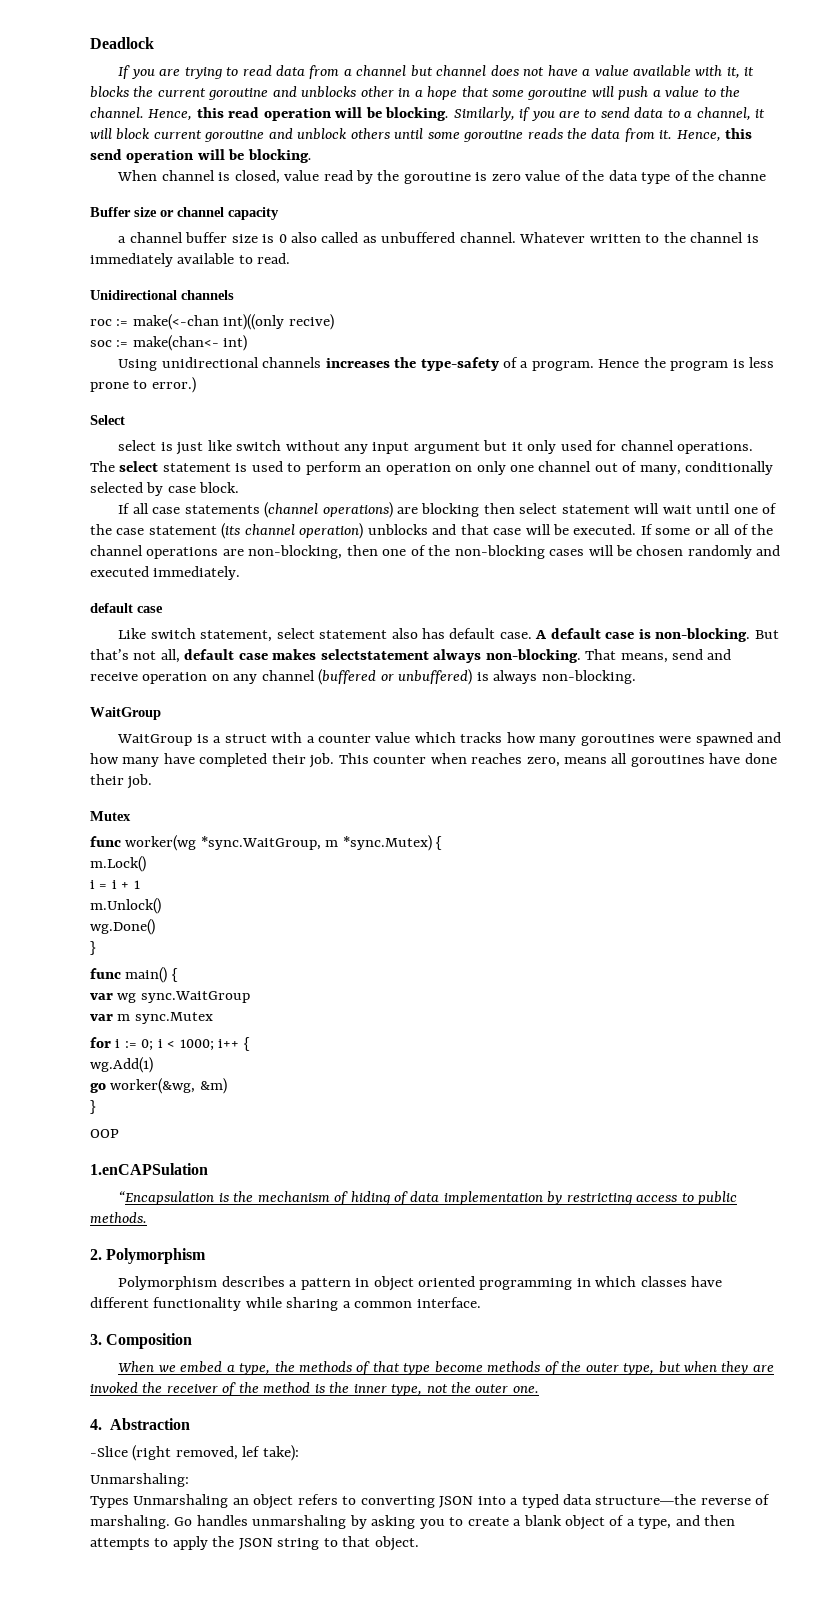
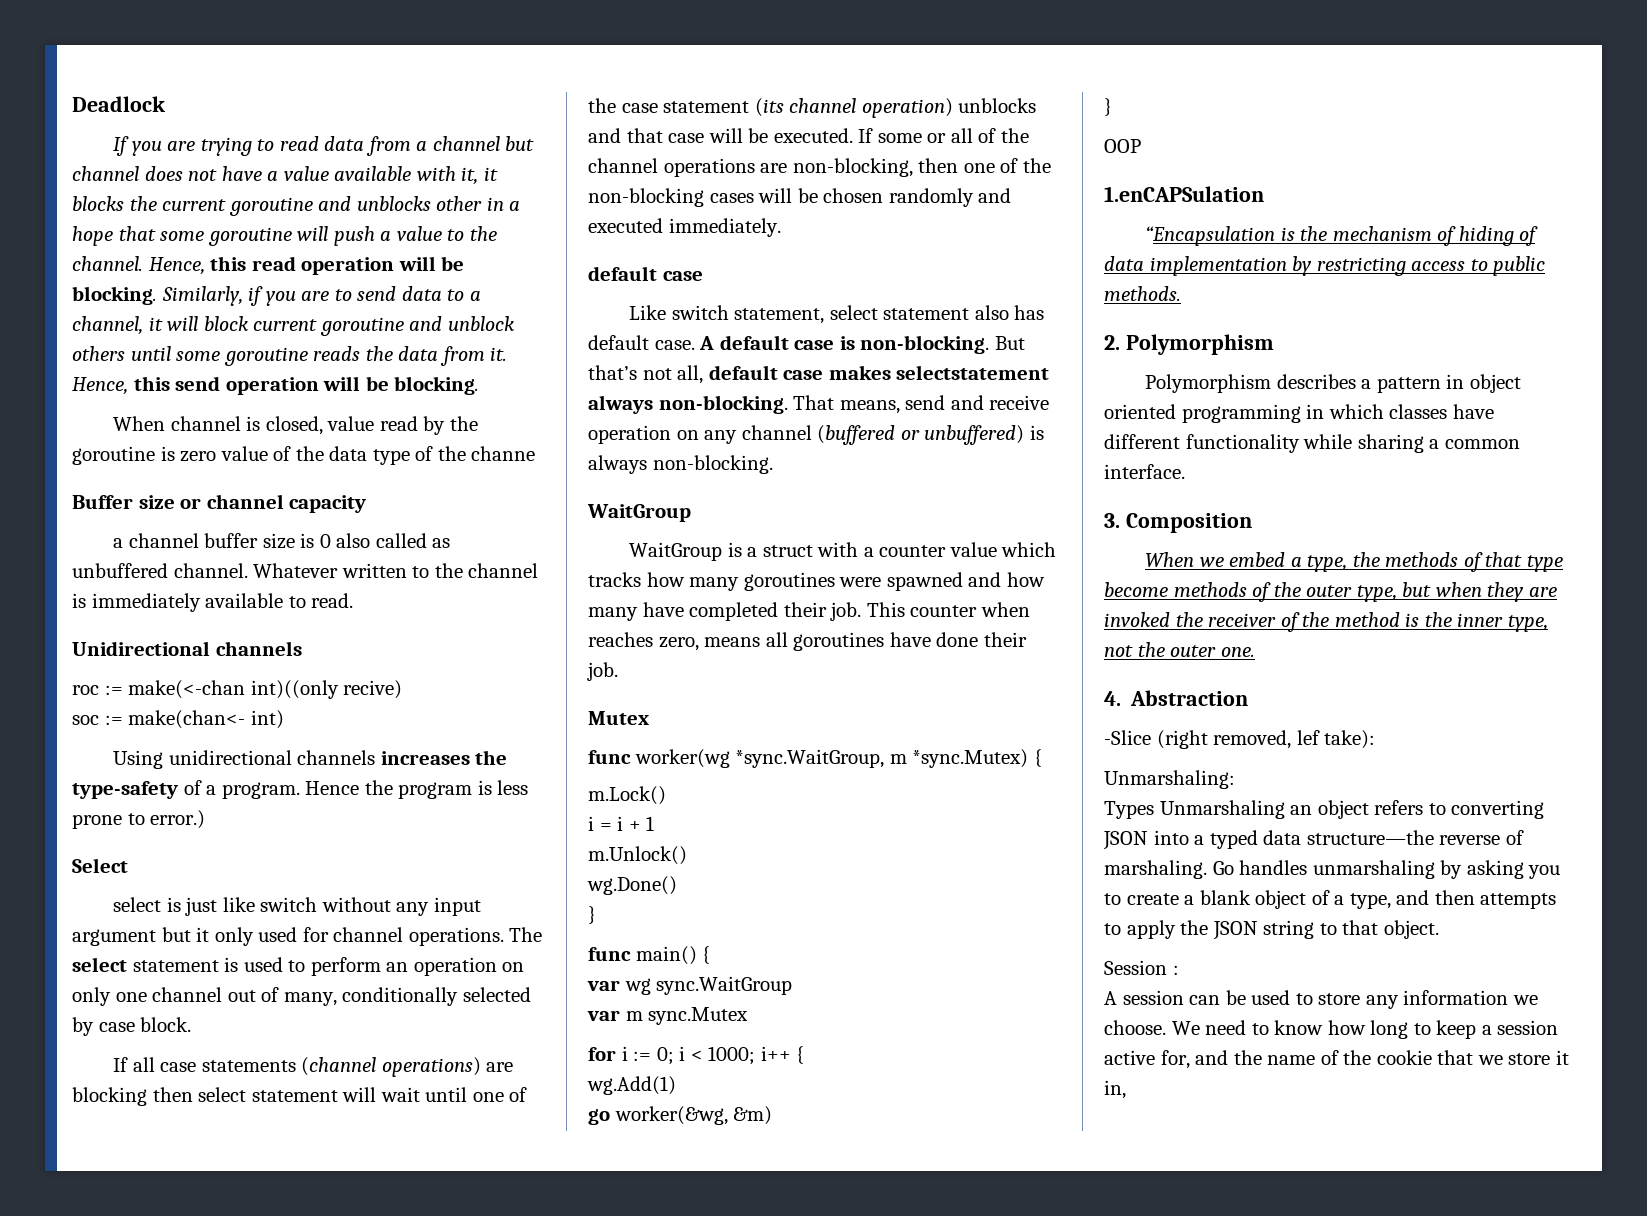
+ Session :
+ A session can be used to store any information we choose. We need to know how long to keep a session active for, and the name of the cookie that we store it in,

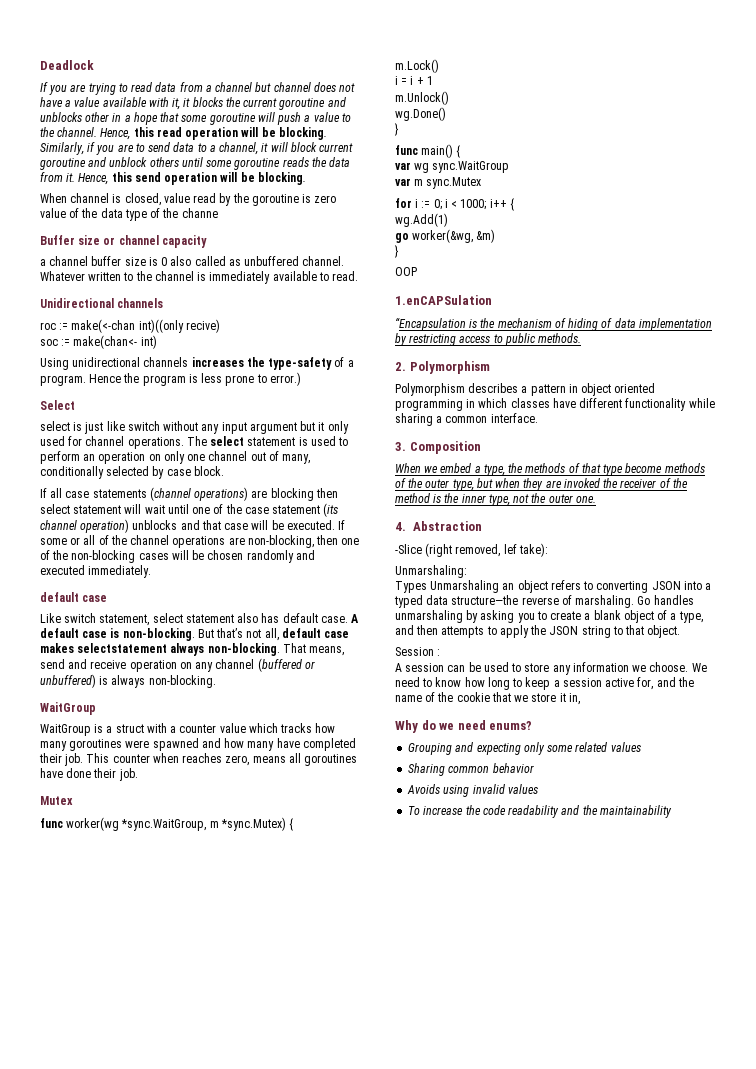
+ Why do we need enums?
+ Grouping and expecting only some related values
+ Sharing common behavior
+ Avoids using invalid values
+ To increase the code readability and the maintainability

